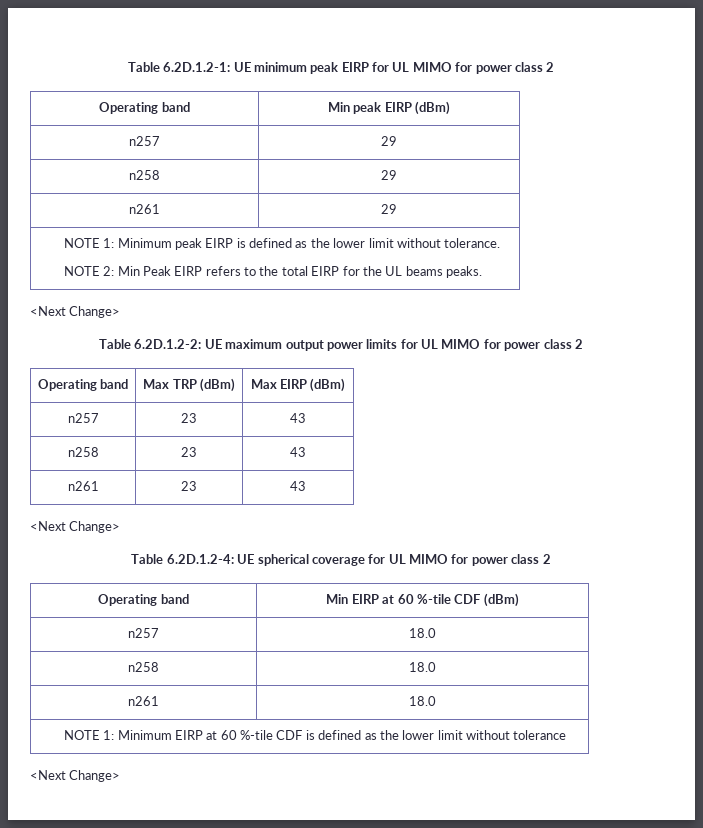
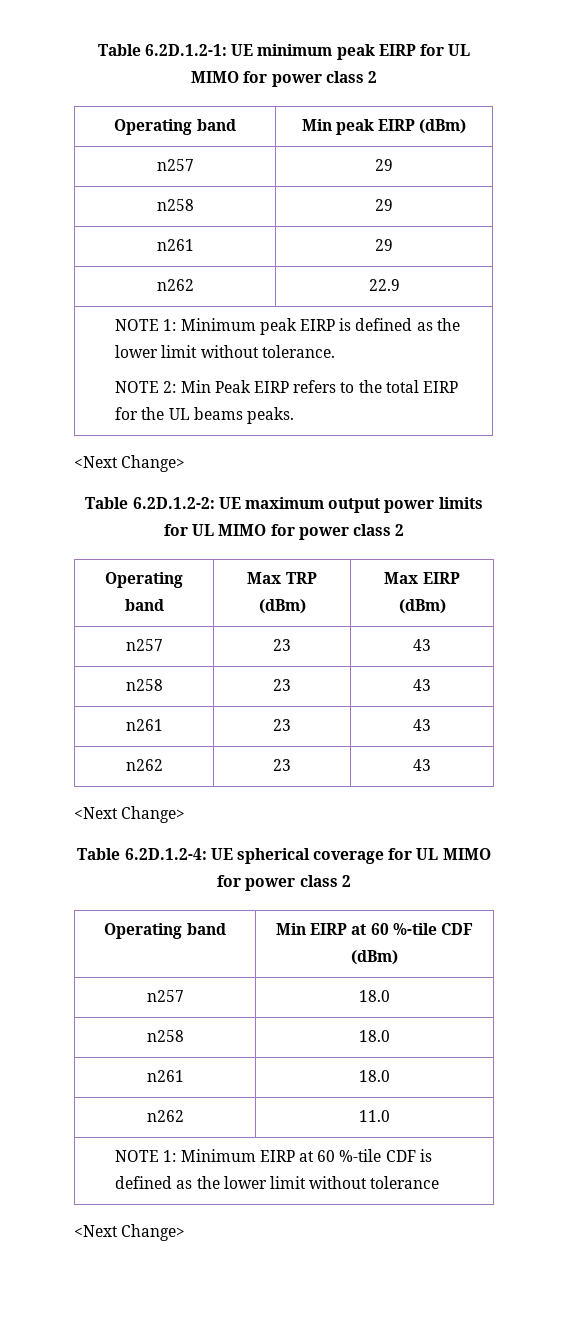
+ n262 | 22.9
+ n262 | 23 | 43
+ n262 | 11.0

